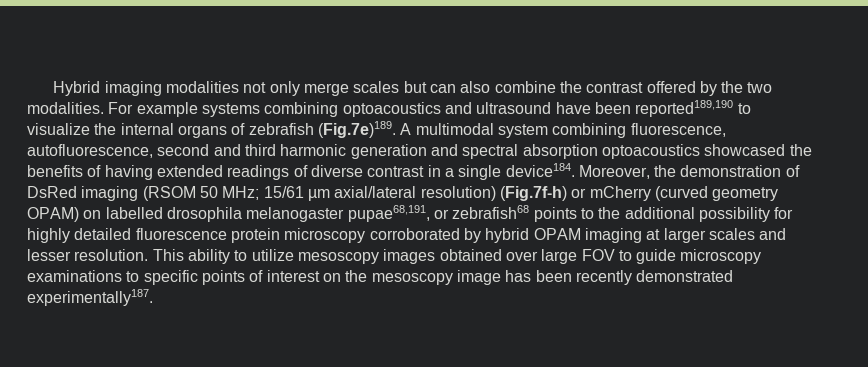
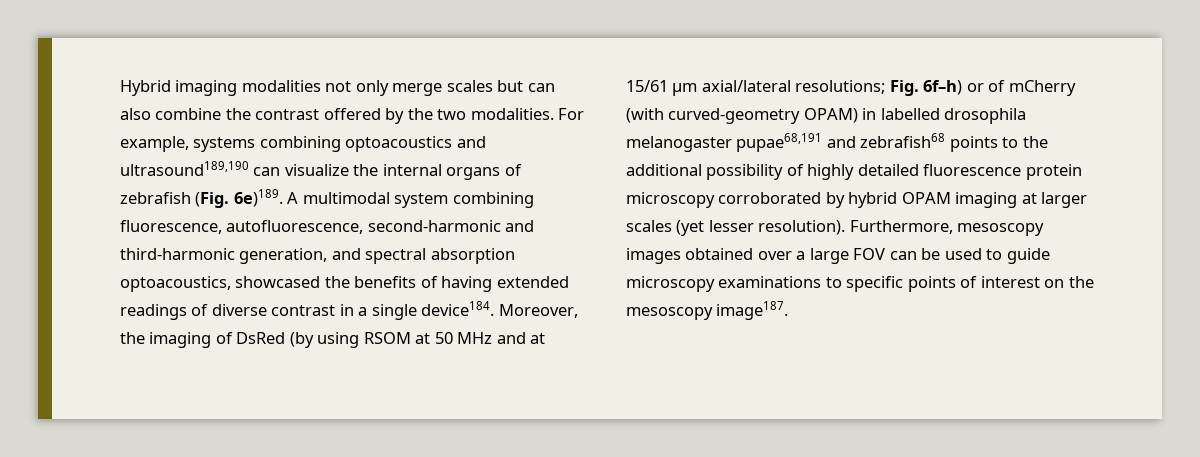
- For example systems combining optoacoustics and ultrasound have been reported189,190 to visualize the internal organs of zebrafish (Fig.7e)189. A multimodal system combining fluorescence, autofluorescence, second and third harmonic generation and spectral absorption optoacoustics showcased the benefits of having extended readings of diverse contrast in a single device184.
+ For example, systems combining optoacoustics and ultrasound189,190 can visualize the internal organs of zebrafish (Fig. 6e)189. A multimodal system combining fluorescence, autofluorescence, second-harmonic and third-harmonic generation, and spectral absorption optoacoustics, showcased the benefits of having extended readings of diverse contrast in a single device184.
- Moreover, the demonstration of DsRed imaging (RSOM 50 MHz; 15/61 µm axial/lateral resolution) (Fig.7f-h) or mCherry (curved geometry OPAM) on labelled drosophila melanogaster pupae68,191, or zebrafish68 points to the additional possibility for highly detailed fluorescence protein microscopy corroborated by hybrid OPAM imaging at larger scales and lesser resolution. This ability to utilize mesoscopy images obtained over large FOV to guide microscopy examinations to specific points of interest on the mesoscopy image has been recently demonstrated experimentally187.
+ Moreover, the imaging of DsRed (by using RSOM at 50 MHz and at 15/61 µm axial/lateral resolutions; Fig. 6f–h) or of mCherry (with curved-geometry OPAM) in labelled drosophila melanogaster pupae68,191 and zebrafish68 points to the additional possibility of highly detailed fluorescence protein microscopy corroborated by hybrid OPAM imaging at larger scales (yet lesser resolution). Furthermore, mesoscopy images obtained over a large FOV can be used to guide microscopy examinations to specific points of interest on the mesoscopy image187.

